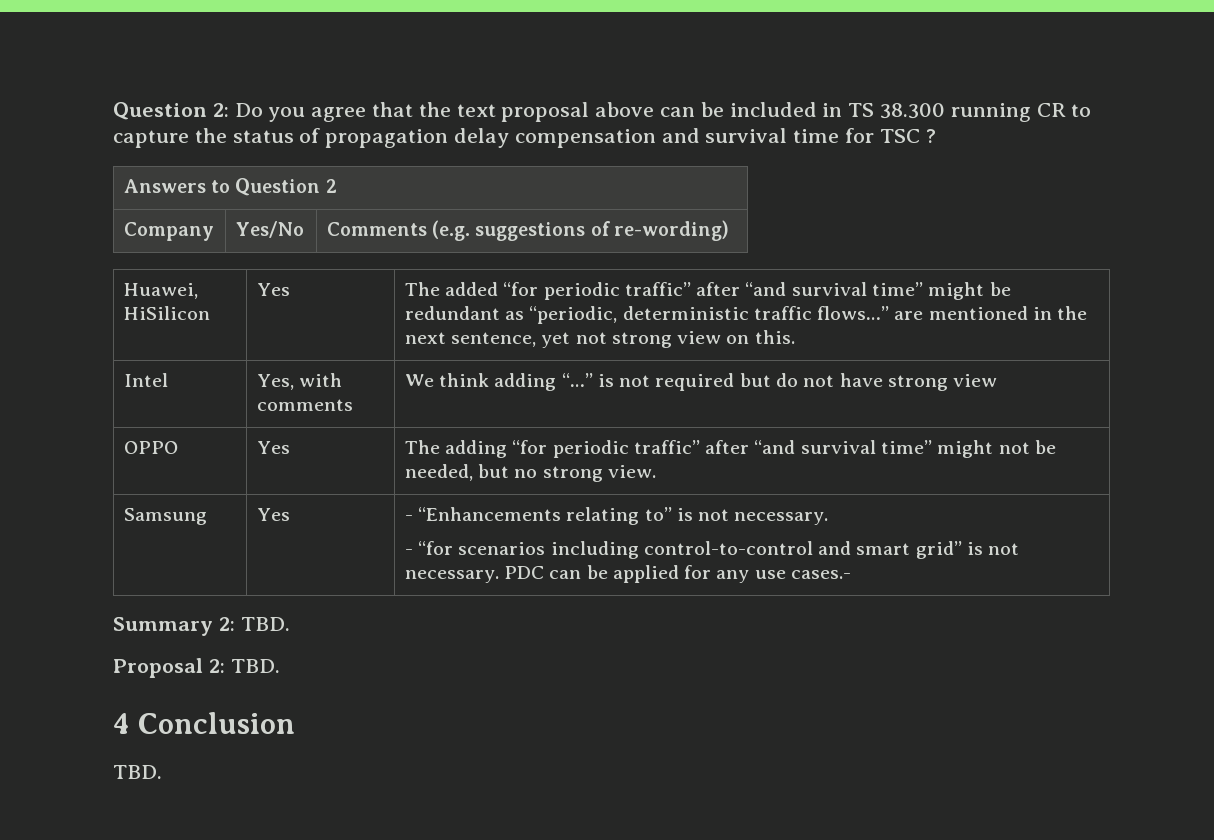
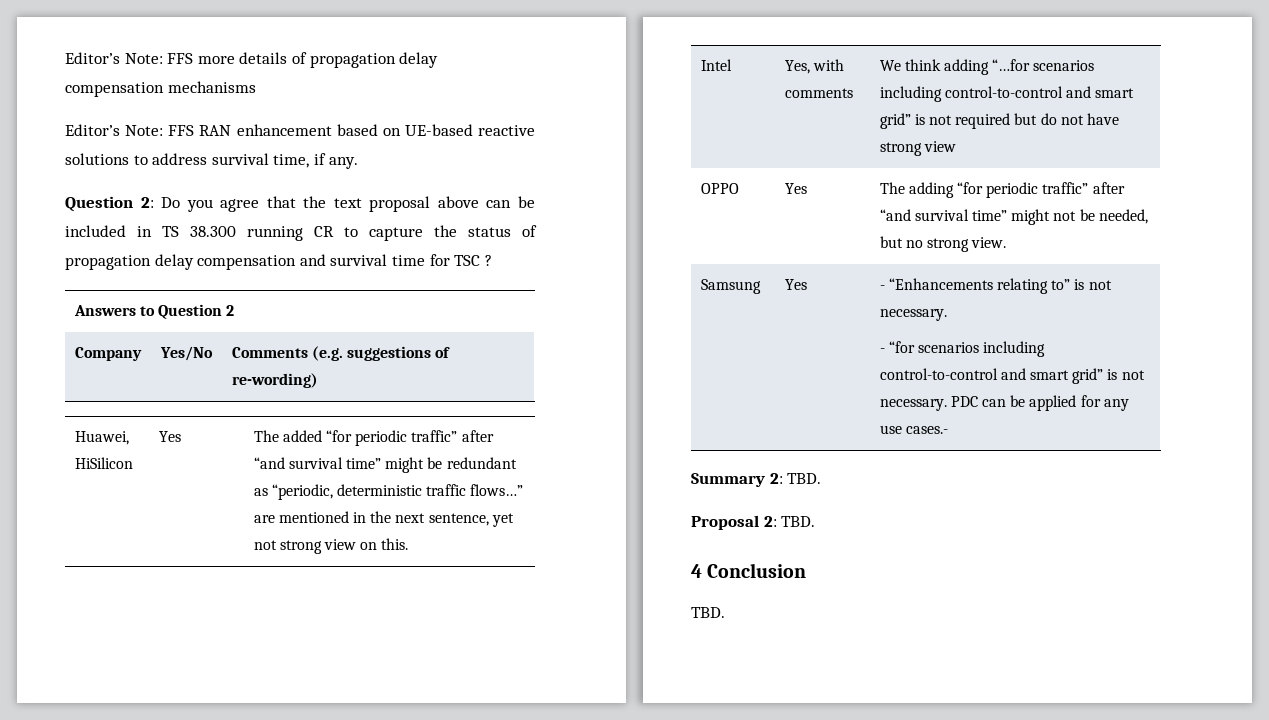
+ Editor’s Note: FFS more details of propagation delay compensation mechanisms
+ Editor’s Note: FFS RAN enhancement based on UE-based reactive solutions to address survival time, if any.
- Intel | Yes, with comments | We think adding “…” is not required but do not have strong view
+ Intel | Yes, with comments | We think adding “…for scenarios including control-to-control and smart grid” is not required but do not have strong view

